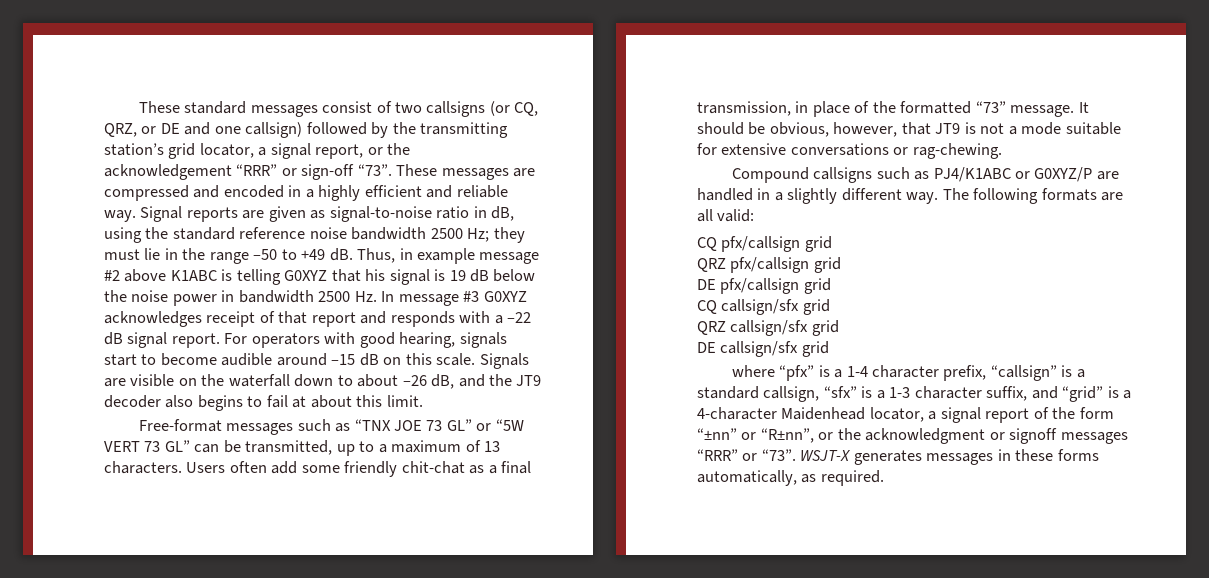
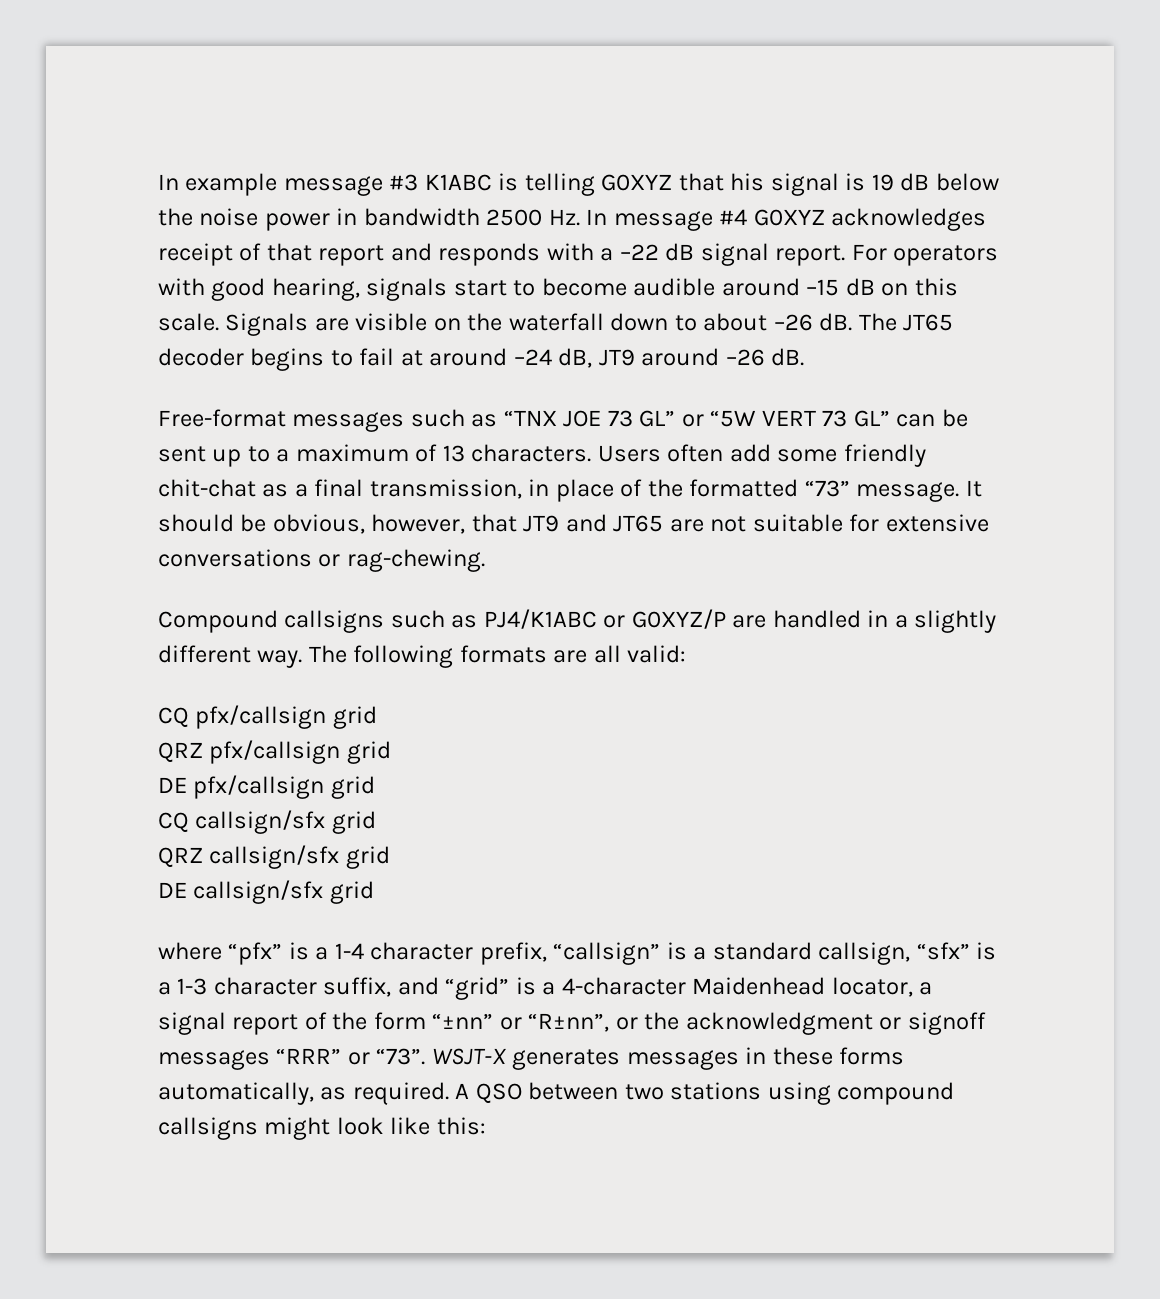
- These standard messages consist of two callsigns (or CQ, QRZ, or DE and one callsign) followed by the transmitting station’s grid locator, a signal report, or the acknowledgement “RRR” or sign-off “73”. These messages are compressed and encoded in a highly efficient and reliable way. Signal reports are given as signal-to-noise ratio in dB, using the standard reference noise bandwidth 2500 Hz; they must lie in the range –50 to +49 dB. Thus, in example message #2 above K1ABC is telling G0XYZ that his signal is 19 dB below the noise power in bandwidth 2500 Hz. In message #3 G0XYZ acknowledges receipt of that report and responds with a –22 dB signal report.
+ In example message #3 K1ABC is telling G0XYZ that his signal is 19 dB below the noise power in bandwidth 2500 Hz. In message #4 G0XYZ acknowledges receipt of that report and responds with a –22 dB signal report.
- Signals are visible on the waterfall down to about –26 dB, and the JT9 decoder also begins to fail at about this limit.
+ Signals are visible on the waterfall down to about –26 dB. The JT65 decoder begins to fail at around –24 dB, JT9 around –26 dB.
- Free-format messages such as “TNX JOE 73 GL” or “5W VERT 73 GL” can be transmitted, up to a maximum of 13 characters.
+ Free-format messages such as “TNX JOE 73 GL” or “5W VERT 73 GL” can be sent up to a maximum of 13 characters.
- It should be obvious, however, that JT9 is not a mode suitable for extensive conversations or rag-chewing.
+ It should be obvious, however, that JT9 and JT65 are not suitable for extensive conversations or rag-chewing.
+ A QSO between two stations using compound callsigns might look like this:

